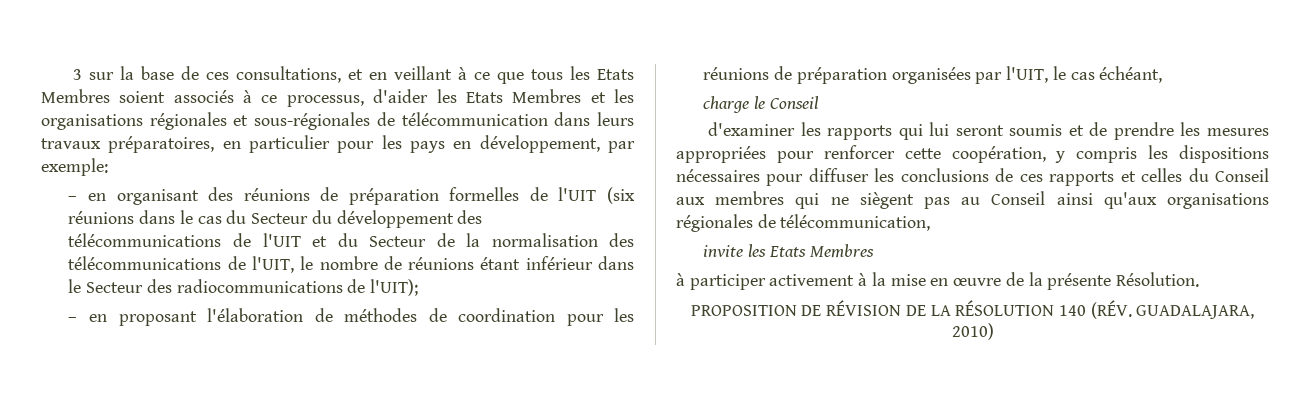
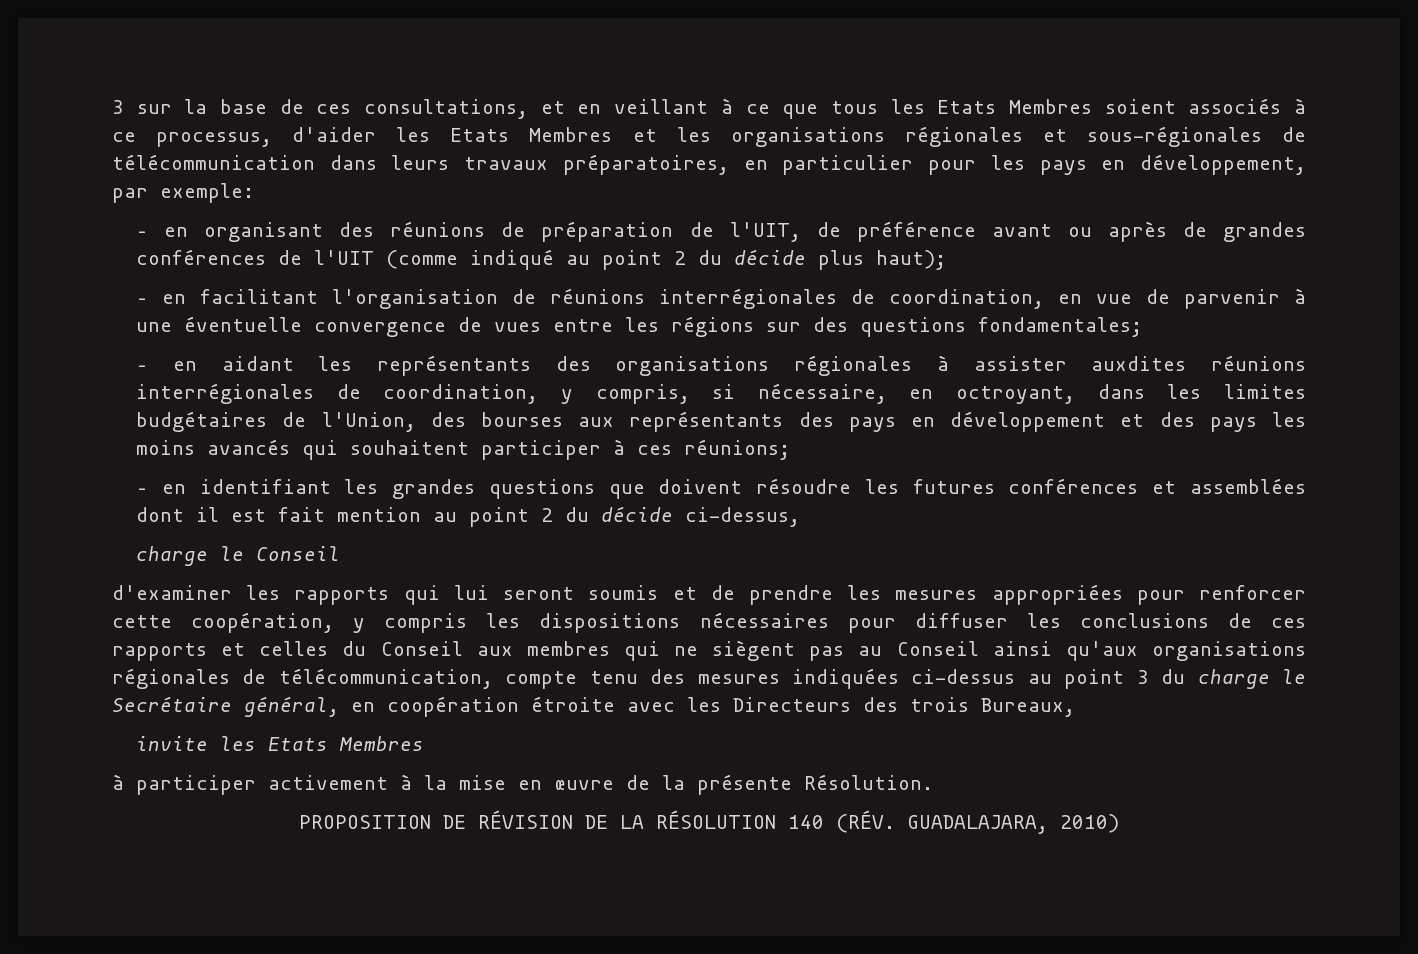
- – en organisant des réunions de préparation formelles de l'UIT (six réunions dans le cas du Secteur du développement des télécommunications de l'UIT et du Secteur de la normalisation des télécommunications de l'UIT, le nombre de réunions étant inférieur dans le Secteur des radiocommunications de l'UIT);
- – en proposant l'élaboration de méthodes de coordination pour les réunions de préparation organisées par l'UIT, le cas échéant,
+ – en organisant des réunions de préparation de l'UIT, de préférence avant ou après de grandes conférences de l'UIT (comme indiqué au point 2 du décide plus haut);
+ – en facilitant l'organisation de réunions interrégionales de coordination, en vue de parvenir à une éventuelle convergence de vues entre les régions sur des questions fondamentales;
+ – en aidant les représentants des organisations régionales à assister auxdites réunions interrégionales de coordination, y compris, si nécessaire, en octroyant, dans les limites budgétaires de l'Union, des bourses aux représentants des pays en développement et des pays les moins avancés qui souhaitent participer à ces réunions;
+ – en identifiant les grandes questions que doivent résoudre les futures conférences et assemblées dont il est fait mention au point 2 du décide ci-dessus,
- d'examiner les rapports qui lui seront soumis et de prendre les mesures appropriées pour renforcer cette coopération, y compris les dispositions nécessaires pour diffuser les conclusions de ces rapports et celles du Conseil aux membres qui ne siègent pas au Conseil ainsi qu'aux organisations régionales de télécommunication,
+ d'examiner les rapports qui lui seront soumis et de prendre les mesures appropriées pour renforcer cette coopération, y compris les dispositions nécessaires pour diffuser les conclusions de ces rapports et celles du Conseil aux membres qui ne siègent pas au Conseil ainsi qu'aux organisations régionales de télécommunication, compte tenu des mesures indiquées ci-dessus au point 3 du charge le Secrétaire général, en coopération étroite avec les Directeurs des trois Bureaux,

